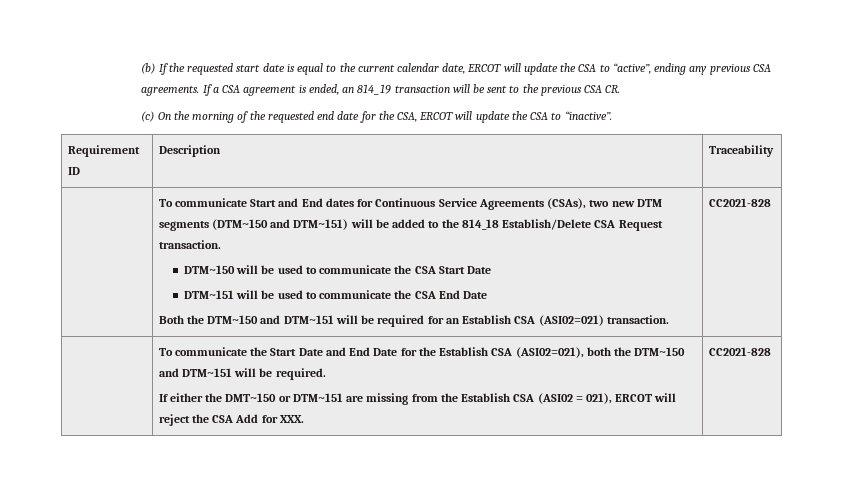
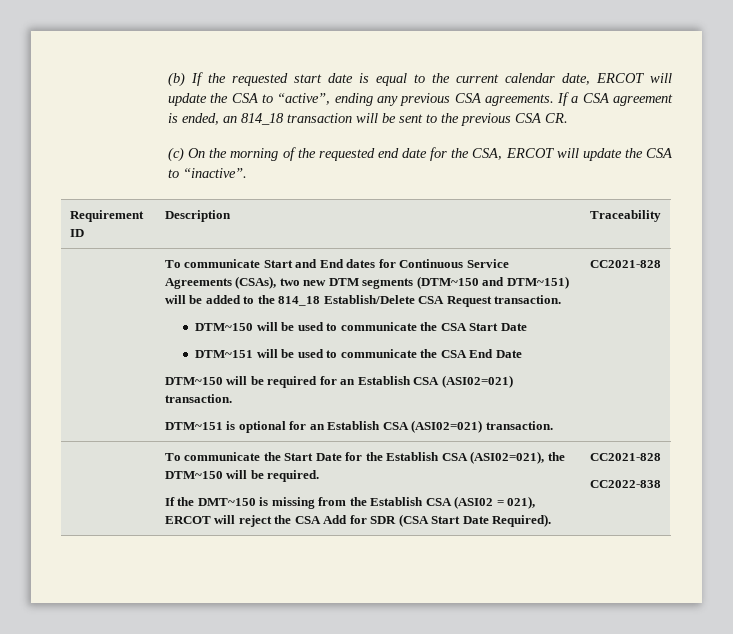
- If a CSA agreement is ended, an 814_19 transaction will be sent to the previous CSA CR.
+ If a CSA agreement is ended, an 814_18 transaction will be sent to the previous CSA CR.
- Both the DTM~150 and DTM~151 will be required for an Establish CSA (ASI02=021) transaction.
+ DTM~150 will be required for an Establish CSA (ASI02=021) transaction.
+ DTM~151 is optional for an Establish CSA (ASI02=021) transaction.
- To communicate the Start Date and End Date for the Establish CSA (ASI02=021), both the DTM~150 and DTM~151 will be required.
+ To communicate the Start Date for the Establish CSA (ASI02=021), the DTM~150 will be required.
- If either the DMT~150 or DTM~151 are missing from the Establish CSA (ASI02 = 021), ERCOT will reject the CSA Add for XXX. | CC2021-828
+ If the DMT~150 is missing from the Establish CSA (ASI02 = 021), ERCOT will reject the CSA Add for SDR (CSA Start Date Required). | CC2021-828
+ CC2022-838

